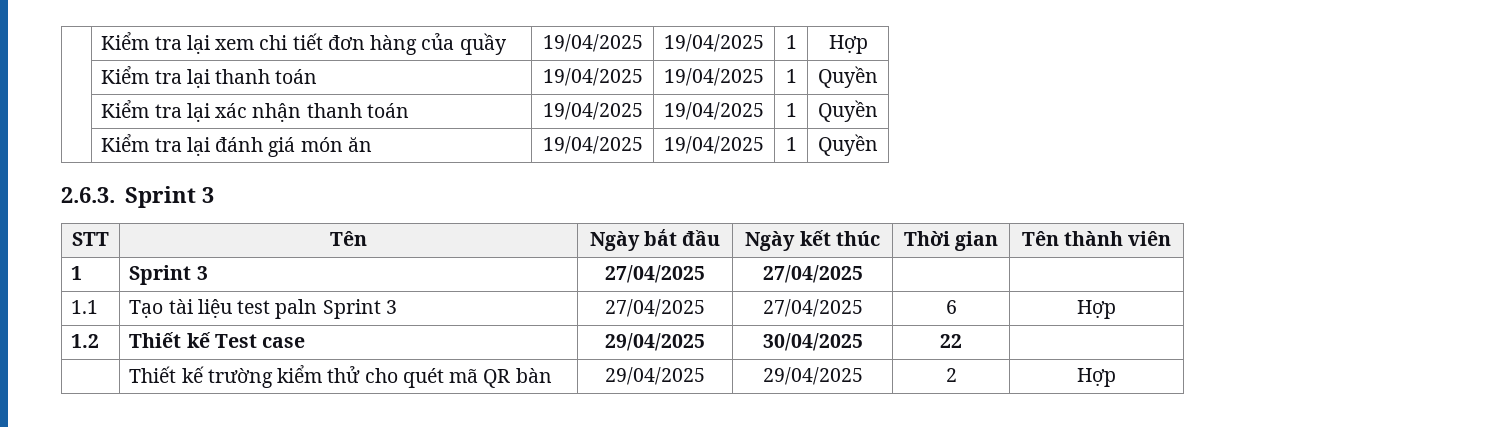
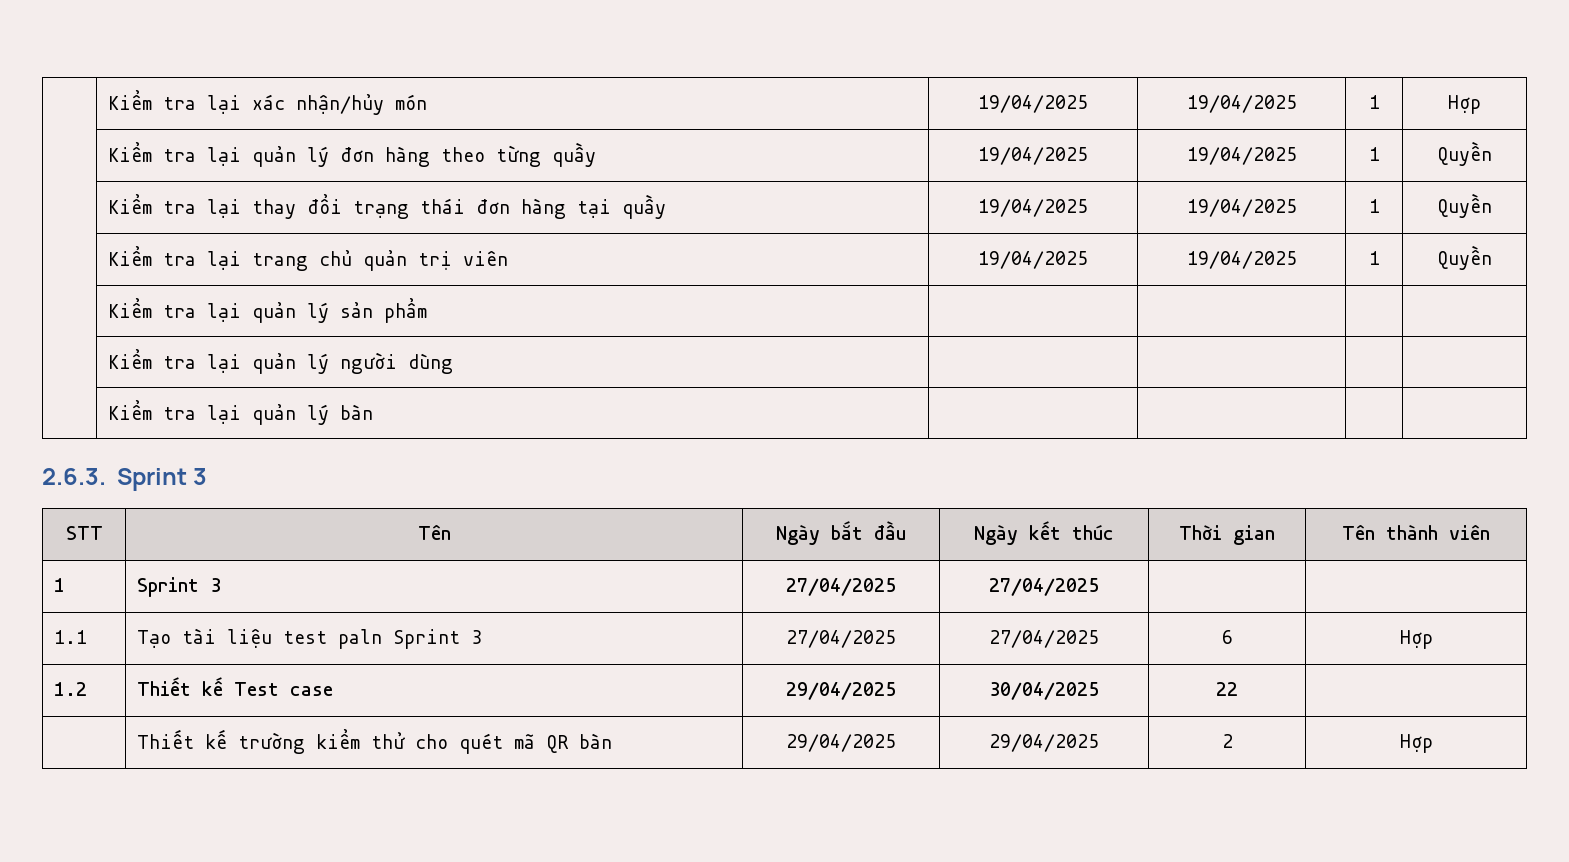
- | Kiểm tra lại xem chi tiết đơn hàng của quầy | 19/04/2025 | 19/04/2025 | 1 | Hợp
+ | Kiểm tra lại xác nhận/hủy món | 19/04/2025 | 19/04/2025 | 1 | Hợp
- | Kiểm tra lại thanh toán | 19/04/2025 | 19/04/2025 | 1 | Quyền
- | Kiểm tra lại xác nhận thanh toán | 19/04/2025 | 19/04/2025 | 1 | Quyền
- | Kiểm tra lại đánh giá món ăn | 19/04/2025 | 19/04/2025 | 1 | Quyền
+ | Kiểm tra lại quản lý đơn hàng theo từng quầy | 19/04/2025 | 19/04/2025 | 1 | Quyền
+ | Kiểm tra lại thay đổi trạng thái đơn hàng tại quầy | 19/04/2025 | 19/04/2025 | 1 | Quyền
+ | Kiểm tra lại trang chủ quản trị viên | 19/04/2025 | 19/04/2025 | 1 | Quyền
+ | Kiểm tra lại quản lý sản phẩm | | | |
+ | Kiểm tra lại quản lý người dùng | | | |
+ | Kiểm tra lại quản lý bàn | | | |

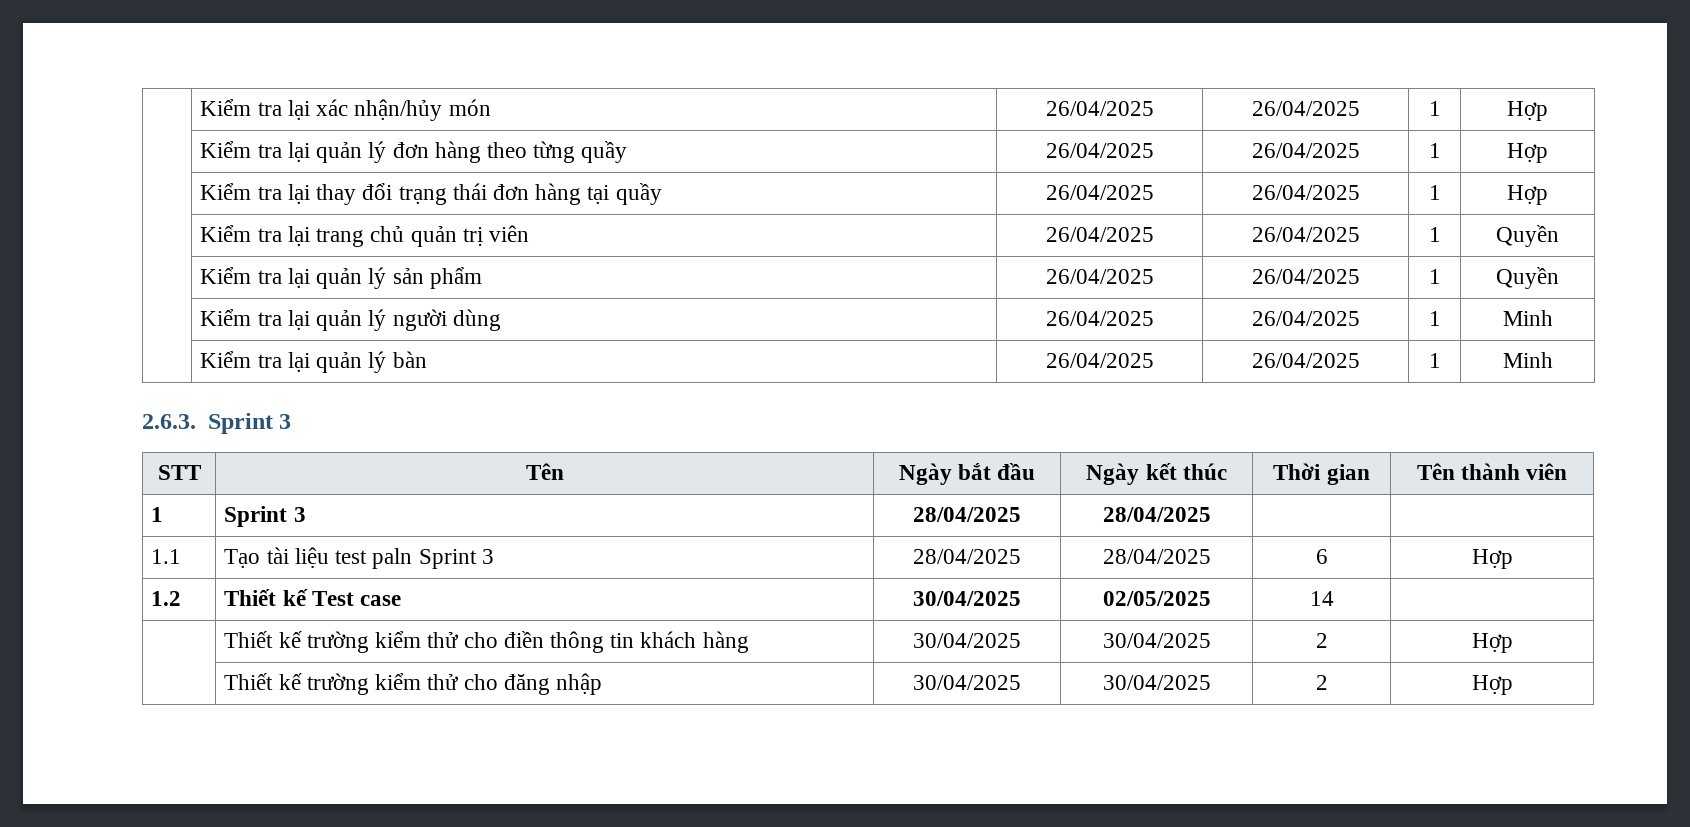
- | Kiểm tra lại xác nhận/hủy món | 19/04/2025 | 19/04/2025 | 1 | Hợp
+ | Kiểm tra lại xác nhận/hủy món | 26/04/2025 | 26/04/2025 | 1 | Hợp
- | Kiểm tra lại quản lý đơn hàng theo từng quầy | 19/04/2025 | 19/04/2025 | 1 | Quyền
+ | Kiểm tra lại quản lý đơn hàng theo từng quầy | 26/04/2025 | 26/04/2025 | 1 | Hợp
- | Kiểm tra lại thay đổi trạng thái đơn hàng tại quầy | 19/04/2025 | 19/04/2025 | 1 | Quyền
+ | Kiểm tra lại thay đổi trạng thái đơn hàng tại quầy | 26/04/2025 | 26/04/2025 | 1 | Hợp
- | Kiểm tra lại trang chủ quản trị viên | 19/04/2025 | 19/04/2025 | 1 | Quyền
+ | Kiểm tra lại trang chủ quản trị viên | 26/04/2025 | 26/04/2025 | 1 | Quyền
- | Kiểm tra lại quản lý sản phẩm | | | |
+ | Kiểm tra lại quản lý sản phẩm | 26/04/2025 | 26/04/2025 | 1 | Quyền
- | Kiểm tra lại quản lý người dùng | | | |
+ | Kiểm tra lại quản lý người dùng | 26/04/2025 | 26/04/2025 | 1 | Minh
- | Kiểm tra lại quản lý bàn | | | |
+ | Kiểm tra lại quản lý bàn | 26/04/2025 | 26/04/2025 | 1 | Minh
- 1 | Sprint 3 | 27/04/2025 | 27/04/2025 | |
+ 1 | Sprint 3 | 28/04/2025 | 28/04/2025 | |
- 1.1 | Tạo tài liệu test paln Sprint 3 | 27/04/2025 | 27/04/2025 | 6 | Hợp
+ 1.1 | Tạo tài liệu test paln Sprint 3 | 28/04/2025 | 28/04/2025 | 6 | Hợp
- 1.2 | Thiết kế Test case | 29/04/2025 | 30/04/2025 | 22 |
- | Thiết kế trường kiểm thử cho quét mã QR bàn | 29/04/2025 | 29/04/2025 | 2 | Hợp
+ 1.2 | Thiết kế Test case | 30/04/2025 | 02/05/2025 | 14 |
+ | Thiết kế trường kiểm thử cho điền thông tin khách hàng | 30/04/2025 | 30/04/2025 | 2 | Hợp
+ | Thiết kế trường kiểm thử cho đăng nhập | 30/04/2025 | 30/04/2025 | 2 | Hợp

